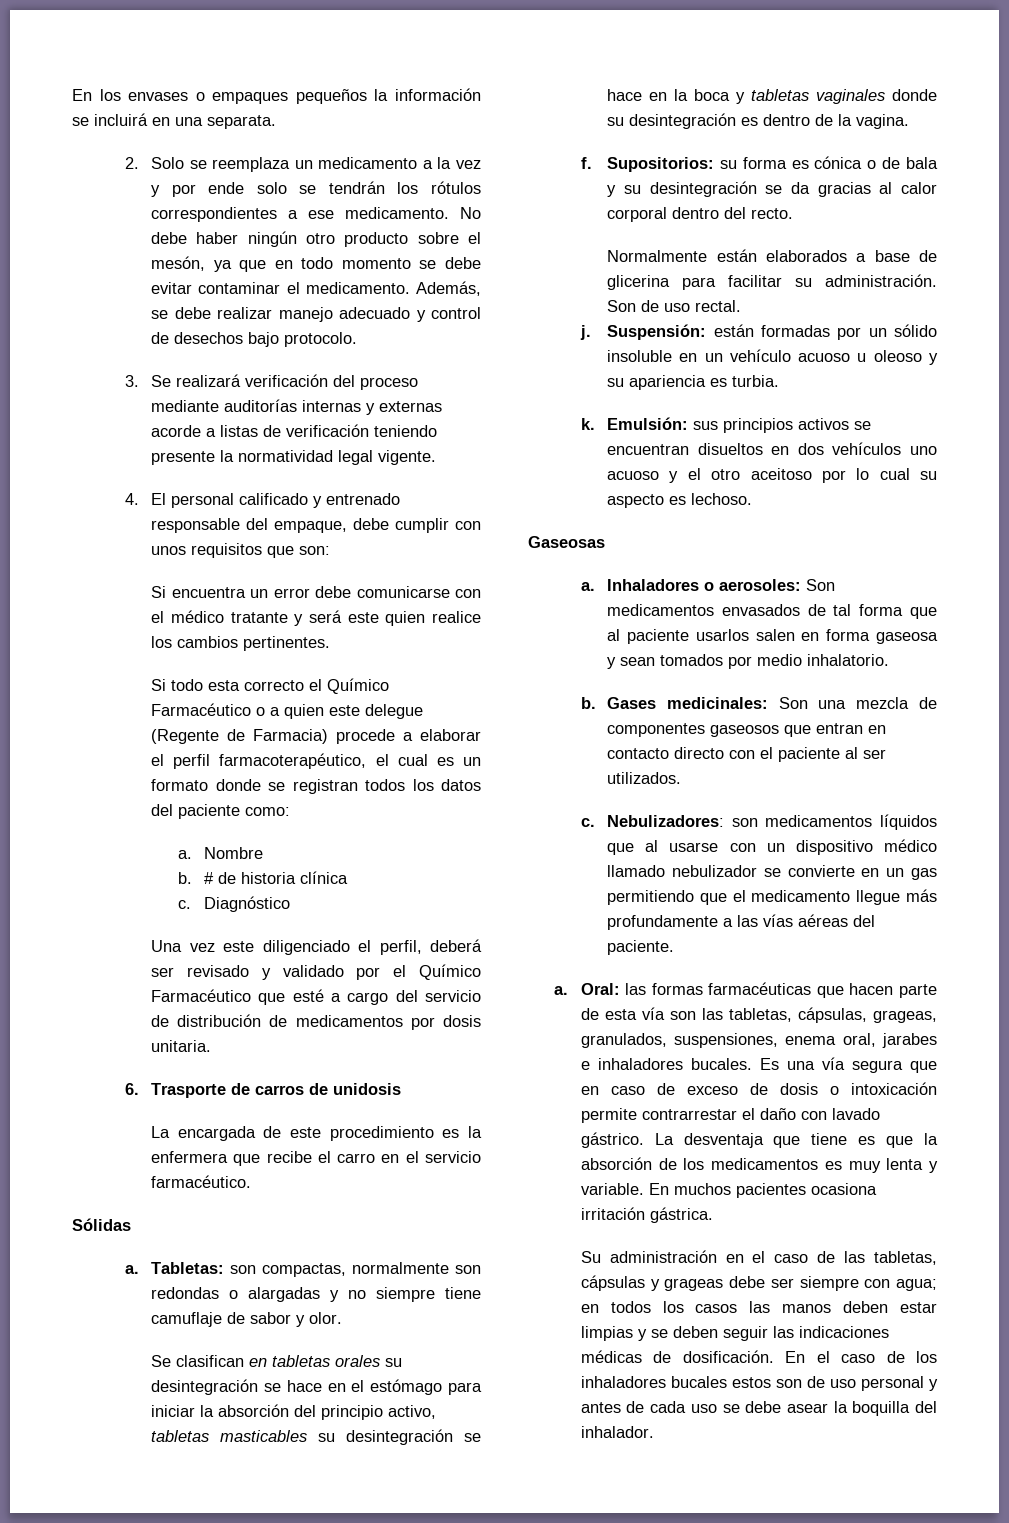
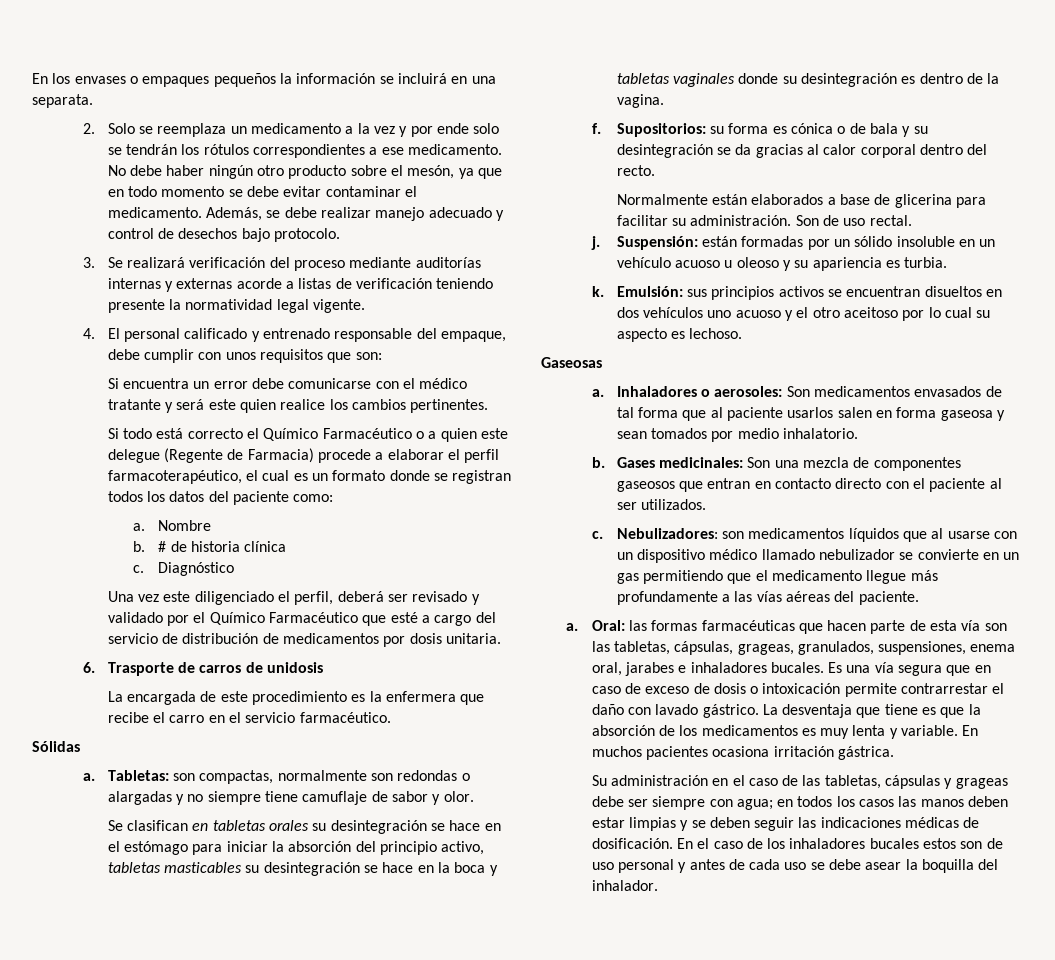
- Si todo esta correcto el Químico Farmacéutico o a quien este delegue (Regente de Farmacia) procede a elaborar el perfil farmacoterapéutico, el cual es un formato donde se registran todos los datos del paciente como:
+ Si todo está correcto el Químico Farmacéutico o a quien este delegue (Regente de Farmacia) procede a elaborar el perfil farmacoterapéutico, el cual es un formato donde se registran todos los datos del paciente como:

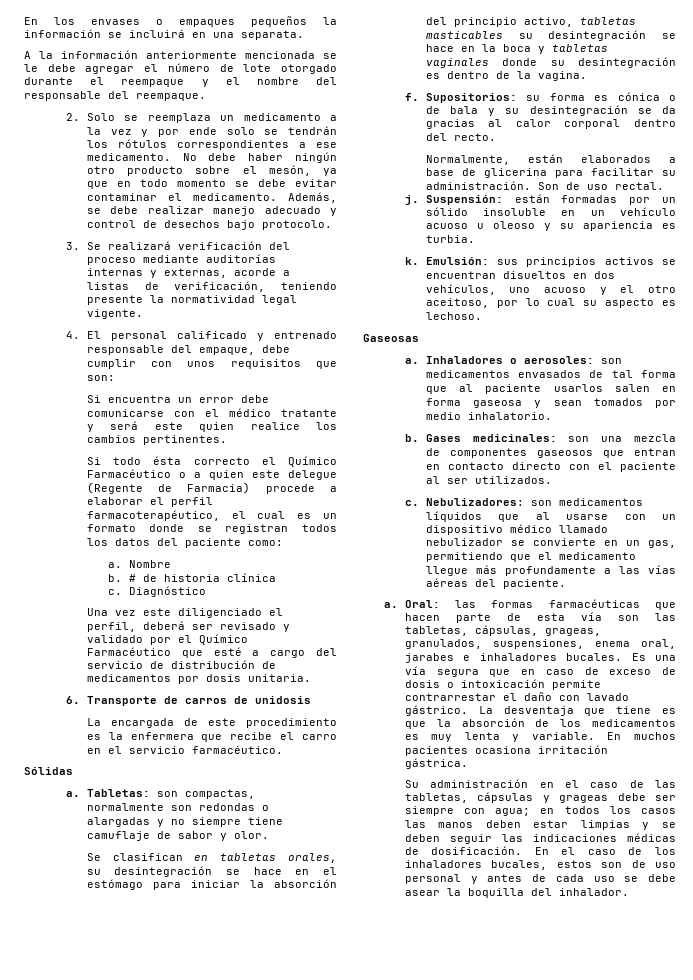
+ A la información anteriormente mencionada se le debe agregar el número de lote otorgado durante el reempaque y el nombre del responsable del reempaque.
- 3. Se realizará verificación del proceso mediante auditorías internas y externas acorde a listas de verificación teniendo presente la normatividad legal vigente.
+ 3. Se realizará verificación del proceso mediante auditorías internas y externas, acorde a listas de verificación, teniendo presente la normatividad legal vigente.
- Si todo está correcto el Químico Farmacéutico o a quien este delegue (Regente de Farmacia) procede a elaborar el perfil farmacoterapéutico, el cual es un formato donde se registran todos los datos del paciente como:
+ Si todo ésta correcto el Químico Farmacéutico o a quien este delegue (Regente de Farmacia) procede a elaborar el perfil farmacoterapéutico, el cual es un formato donde se registran todos los datos del paciente como:
- 6. Trasporte de carros de unidosis
+ 6. Transporte de carros de unidosis
- Se clasifican en tabletas orales su desintegración se hace en el estómago para iniciar la absorción del principio activo, tabletas masticables su desintegración se hace en la boca y tabletas vaginales donde su desintegración es dentro de la vagina.
+ Se clasifican en tabletas orales, su desintegración se hace en el estómago para iniciar la absorción del principio activo, tabletas masticables su desintegración se hace en la boca y tabletas vaginales donde su desintegración es dentro de la vagina.
- Normalmente están elaborados a base de glicerina para facilitar su administración.
+ Normalmente, están elaborados a base de glicerina para facilitar su administración.
- Emulsión: sus principios activos se encuentran disueltos en dos vehículos uno acuoso y el otro aceitoso por lo cual su aspecto es lechoso.
+ Emulsión: sus principios activos se encuentran disueltos en dos vehículos, uno acuoso y el otro aceitoso, por lo cual su aspecto es lechoso.
- Inhaladores o aerosoles: Son medicamentos envasados de tal forma que al paciente usarlos salen en forma gaseosa y sean tomados por medio inhalatorio.
+ Inhaladores o aerosoles: son medicamentos envasados de tal forma que al paciente usarlos salen en forma gaseosa y sean tomados por medio inhalatorio.
- Gases medicinales: Son una mezcla de componentes gaseosos que entran en contacto directo con el paciente al ser utilizados.
+ Gases medicinales: son una mezcla de componentes gaseosos que entran en contacto directo con el paciente al ser utilizados.
- Nebulizadores: son medicamentos líquidos que al usarse con un dispositivo médico llamado nebulizador se convierte en un gas permitiendo que el medicamento llegue más profundamente a las vías aéreas del paciente.
+ Nebulizadores: son medicamentos líquidos que al usarse con un dispositivo médico llamado nebulizador se convierte en un gas, permitiendo que el medicamento llegue más profundamente a las vías aéreas del paciente.
- En el caso de los inhaladores bucales estos son de uso personal y antes de cada uso se debe asear la boquilla del inhalador.
+ En el caso de los inhaladores bucales, estos son de uso personal y antes de cada uso se debe asear la boquilla del inhalador.

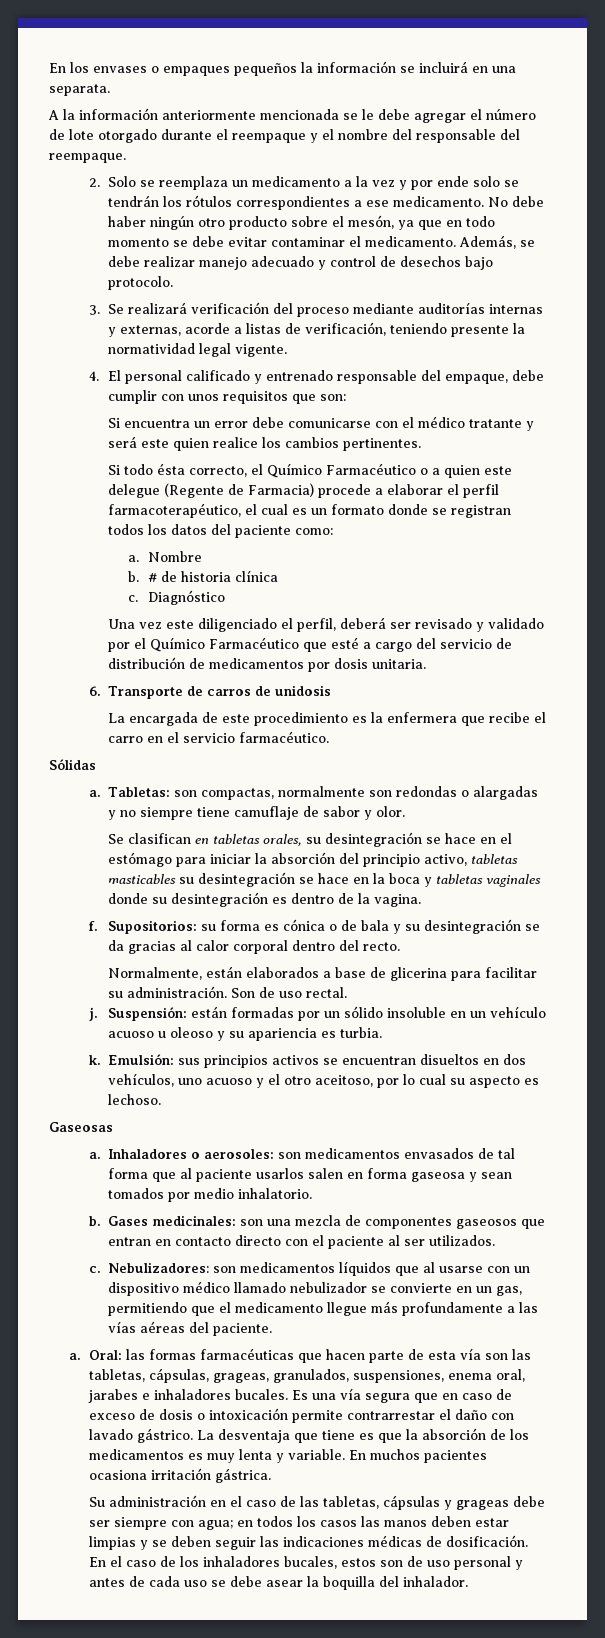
- Si todo ésta correcto el Químico Farmacéutico o a quien este delegue (Regente de Farmacia) procede a elaborar el perfil farmacoterapéutico, el cual es un formato donde se registran todos los datos del paciente como:
+ Si todo ésta correcto, el Químico Farmacéutico o a quien este delegue (Regente de Farmacia) procede a elaborar el perfil farmacoterapéutico, el cual es un formato donde se registran todos los datos del paciente como:

